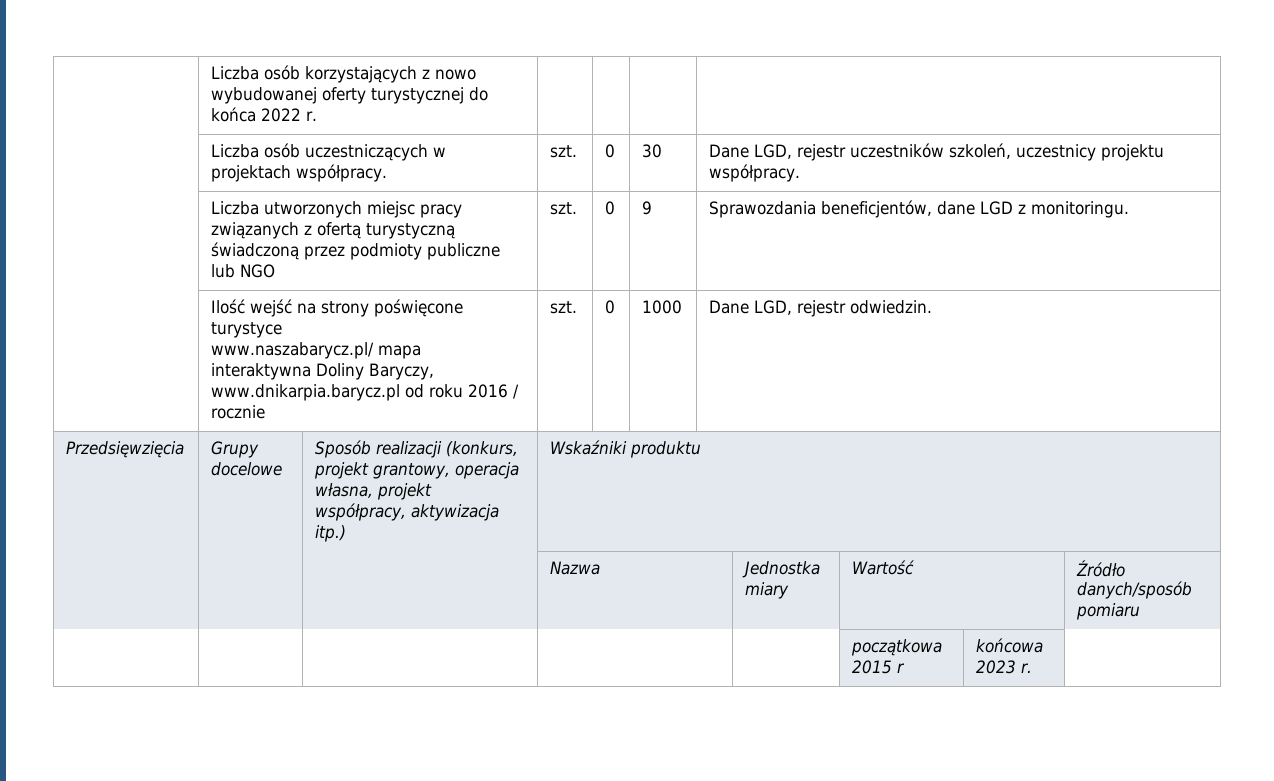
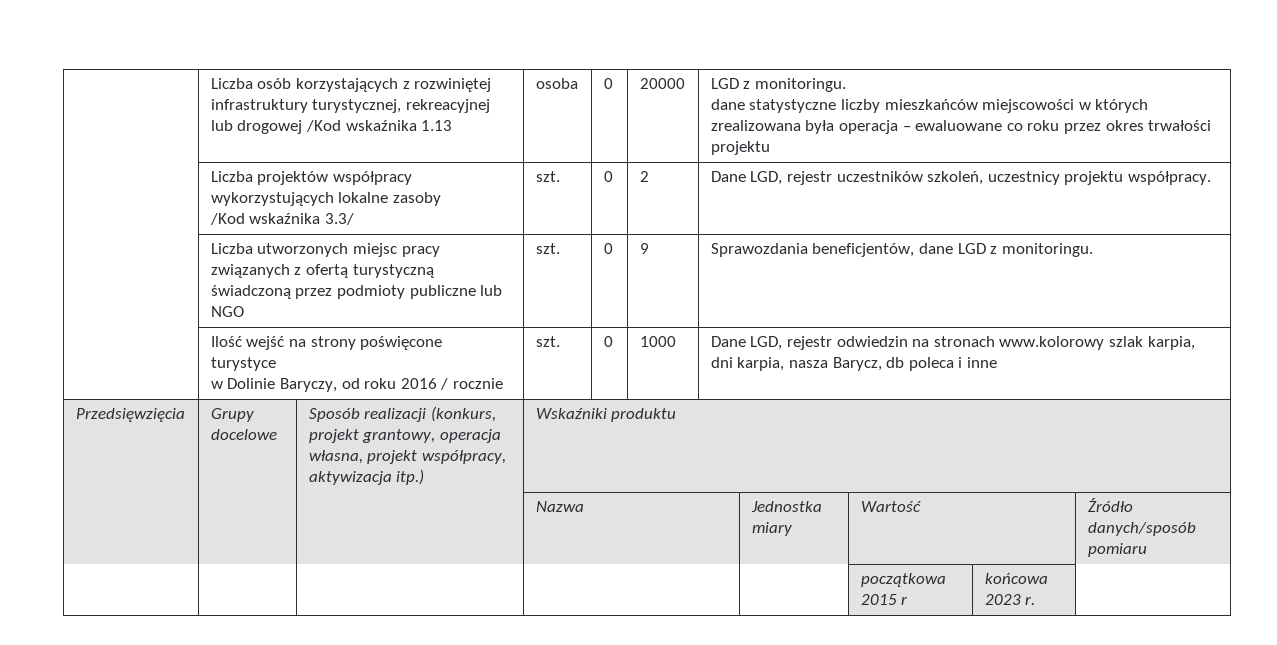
- | Liczba osób korzystających z nowo wybudowanej oferty turystycznej do końca 2022 r. | | | |
- | Liczba osób uczestniczących w projektach współpracy. | szt. | 0 | 30 | Dane LGD, rejestr uczestników szkoleń, uczestnicy projektu współpracy.
+ | Liczba osób korzystających z rozwiniętej infrastruktury turystycznej, rekreacyjnej lub drogowej /Kod wskaźnika 1.13 | osoba | 0 | 20000 | LGD z monitoringu.
+ dane statystyczne liczby mieszkańców miejscowości w których zrealizowana była operacja – ewaluowane co roku przez okres trwałości projektu
+ | Liczba projektów współpracy wykorzystujących lokalne zasoby
+ /Kod wskaźnika 3.3/ | szt. | 0 | 2 | Dane LGD, rejestr uczestników szkoleń, uczestnicy projektu współpracy.
  | Ilość wejść na strony poświęcone turystyce
- www.naszabarycz.pl/ mapa interaktywna Doliny Baryczy, www.dnikarpia.barycz.pl od roku 2016 / rocznie | szt. | 0 | 1000 | Dane LGD, rejestr odwiedzin.
+ w Dolinie Baryczy, od roku 2016 / rocznie | szt. | 0 | 1000 | Dane LGD, rejestr odwiedzin na stronach www.kolorowy szlak karpia, dni karpia, nasza Barycz, db poleca i inne

